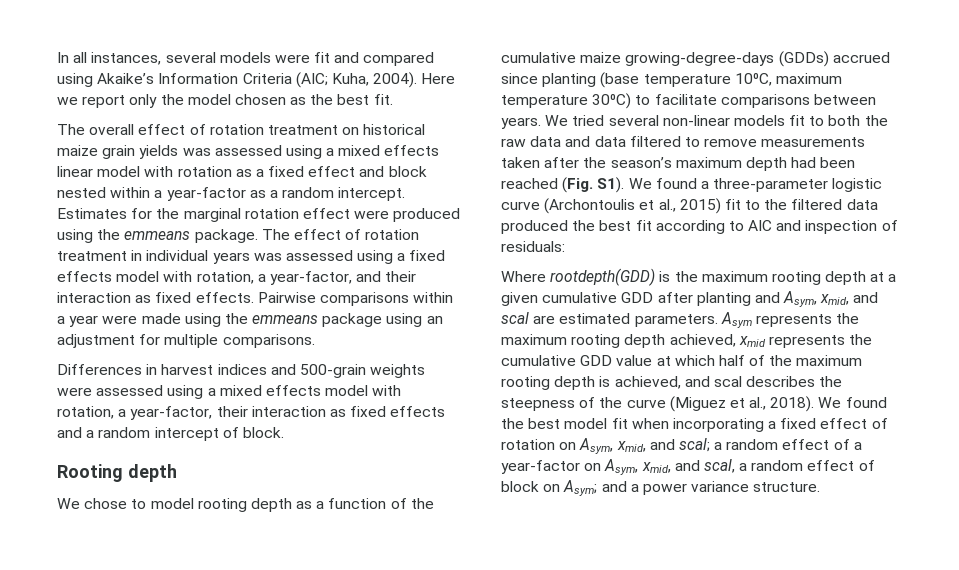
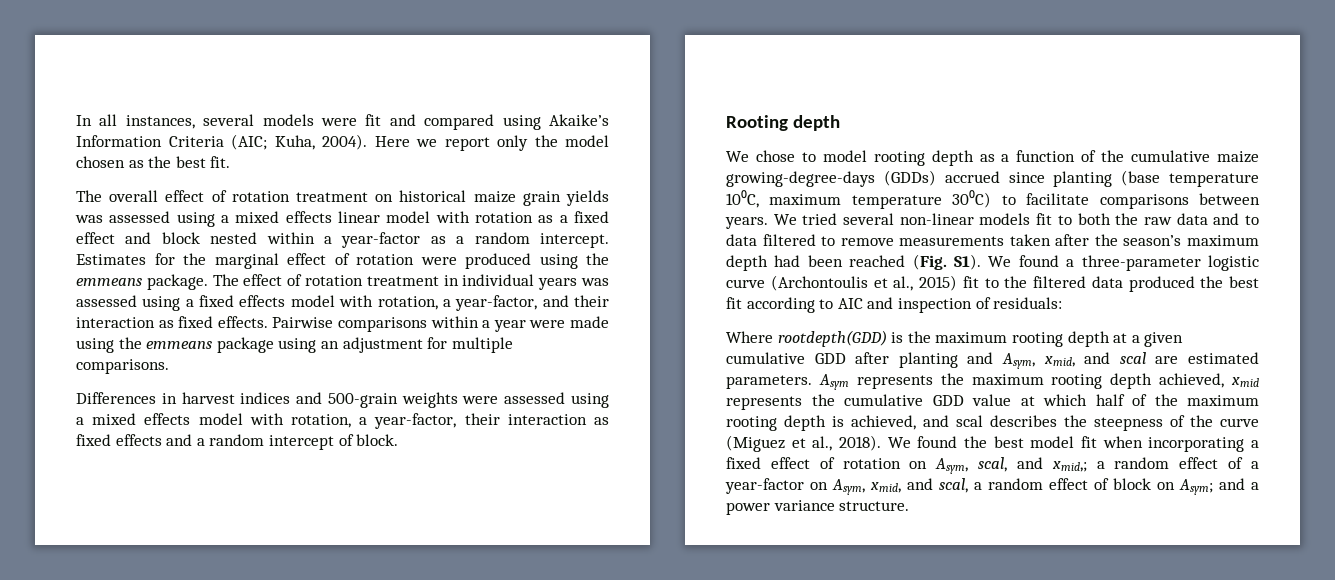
- Estimates for the marginal rotation effect were produced using the emmeans package.
+ Estimates for the marginal effect of rotation were produced using the emmeans package.
- We tried several non-linear models fit to both the raw data and data filtered to remove measurements taken after the season’s maximum depth had been reached (Fig. S1). We found a three-parameter logistic curve (Archontoulis et al., 2015) fit to the filtered data produced the best fit according to AIC and inspection of residuals:
+ We tried several non-linear models fit to both the raw data and to data filtered to remove measurements taken after the season’s maximum depth had been reached (Fig. S1). We found a three-parameter logistic curve (Archontoulis et al., 2015) fit to the filtered data produced the best fit according to AIC and inspection of residuals:
- We found the best model fit when incorporating a fixed effect of rotation on Asym, xmid, and scal; a random effect of a year-factor on Asym, xmid, and scal, a random effect of block on Asym; and a power variance structure.
+ We found the best model fit when incorporating a fixed effect of rotation on Asym, scal, and xmid,; a random effect of a year-factor on Asym, xmid, and scal, a random effect of block on Asym; and a power variance structure.

